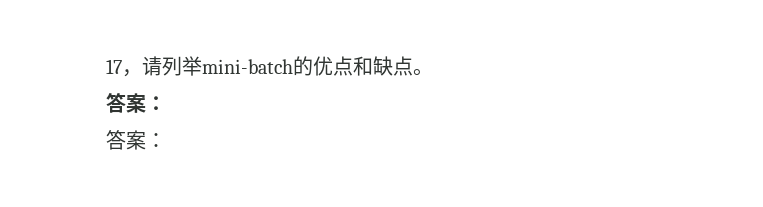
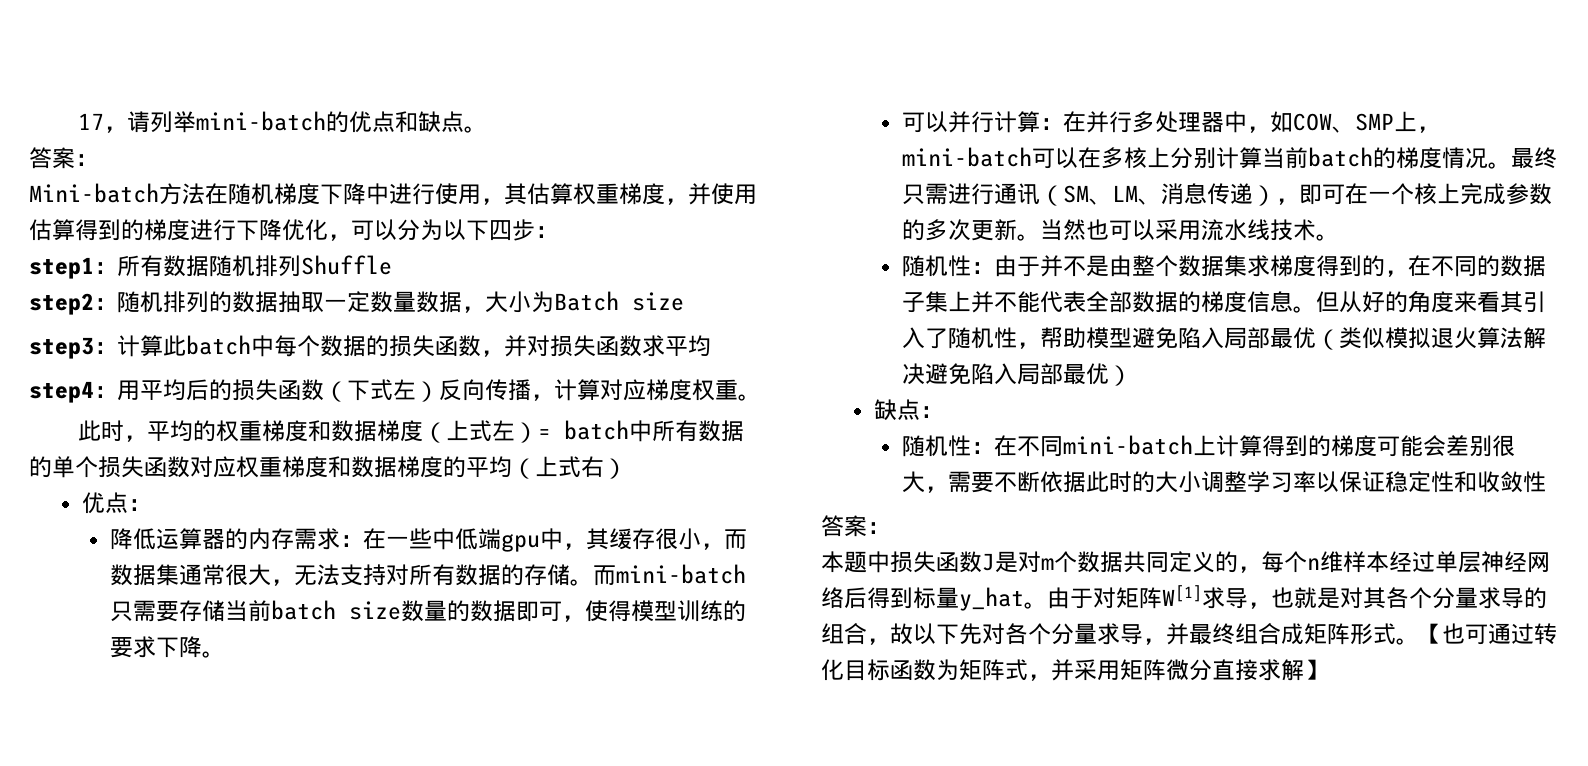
  17，请列举mini-batch的优点和缺点。
  答案：
+ Mini-batch方法在随机梯度下降中进行使用，其估算权重梯度，并使用估算得到的梯度进行下降优化，可以分为以下四步：
+ step1：所有数据随机排列Shuffle
+ step2：随机排列的数据抽取一定数量数据，大小为Batch size
+ step3：计算此batch中每个数据的损失函数，并对损失函数求平均
+ step4：用平均后的损失函数（下式左）反向传播，计算对应梯度权重。
+ 此时，平均的权重梯度和数据梯度（上式左）= batch中所有数据的单个损失函数对应权重梯度和数据梯度的平均（上式右）
+ 优点：
+ 降低运算器的内存需求：在一些中低端gpu中，其缓存很小，而数据集通常很大，无法支持对所有数据的存储。而mini-batch只需要存储当前batch size数量的数据即可，使得模型训练的要求下降。
+ 可以并行计算：在并行多处理器中，如COW、SMP上，mini-batch可以在多核上分别计算当前batch的梯度情况。最终只需进行通讯（SM、LM、消息传递），即可在一个核上完成参数的多次更新。当然也可以采用流水线技术。
+ 随机性：由于并不是由整个数据集求梯度得到的，在不同的数据子集上并不能代表全部数据的梯度信息。但从好的角度来看其引入了随机性，帮助模型避免陷入局部最优（类似模拟退火算法解决避免陷入局部最优）
+ 缺点：
+ 随机性：在不同mini-batch上计算得到的梯度可能会差别很大，需要不断依据此时的大小调整学习率以保证稳定性和收敛性
  答案：
+ 本题中损失函数J是对m个数据共同定义的，每个n维样本经过单层神经网络后得到标量y_hat。由于对矩阵W[1]求导，也就是对其各个分量求导的组合，故以下先对各个分量求导，并最终组合成矩阵形式。【也可通过转化目标函数为矩阵式，并采用矩阵微分直接求解】

